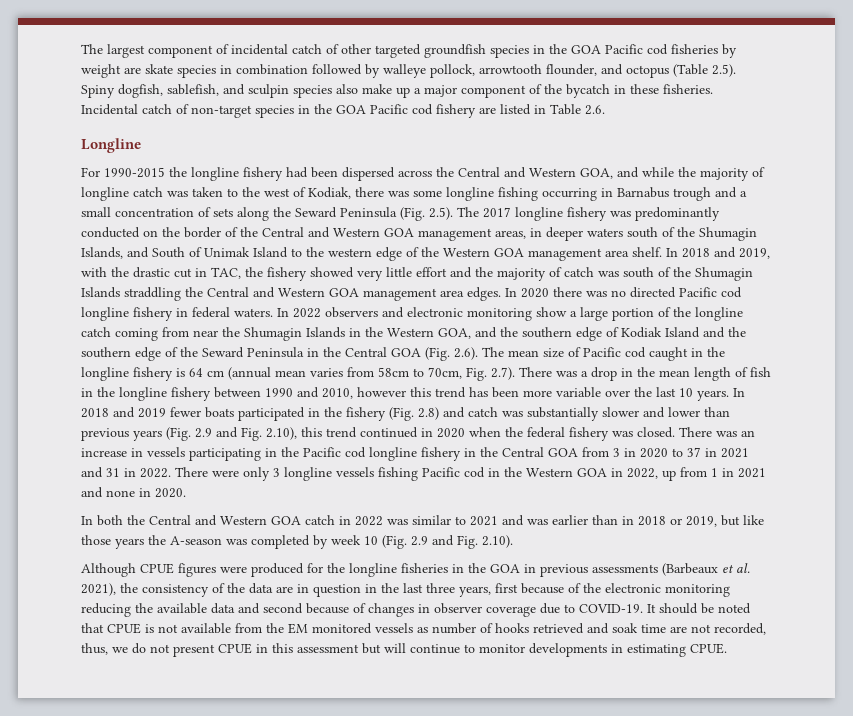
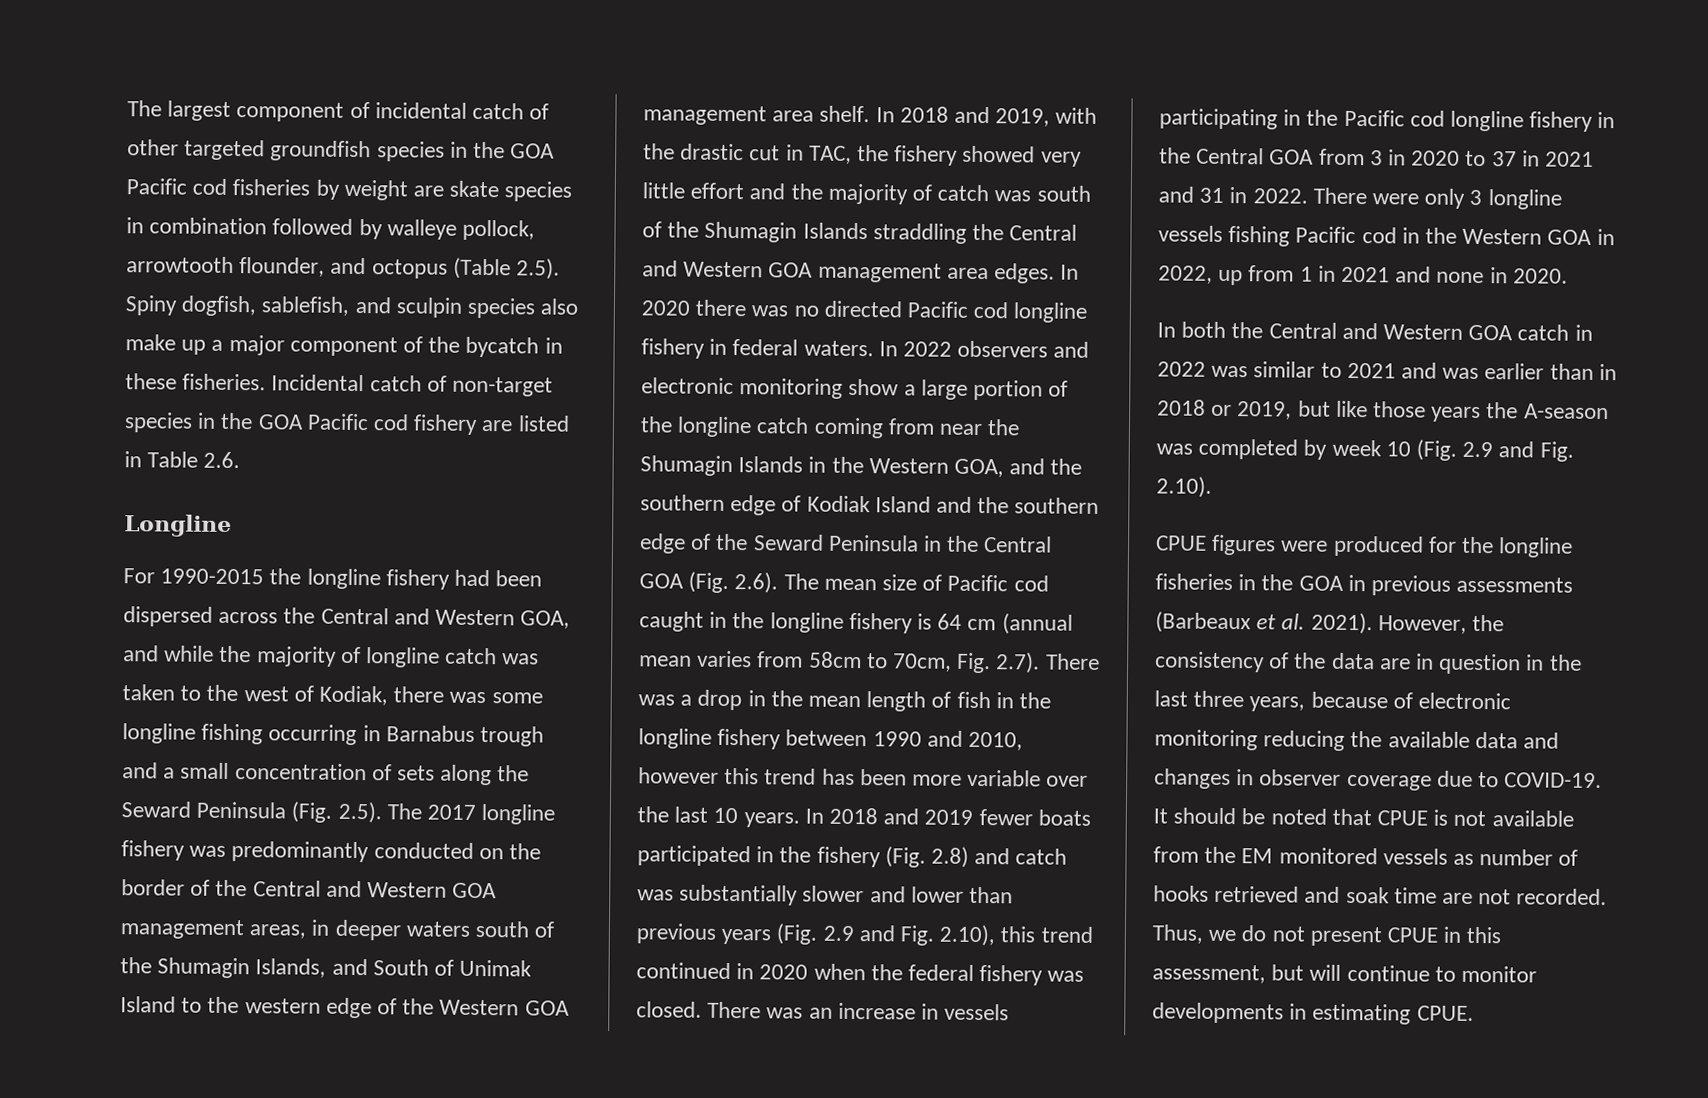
- Although CPUE figures were produced for the longline fisheries in the GOA in previous assessments (Barbeaux et al. 2021), the consistency of the data are in question in the last three years, first because of the electronic monitoring reducing the available data and second because of changes in observer coverage due to COVID-19.
+ CPUE figures were produced for the longline fisheries in the GOA in previous assessments (Barbeaux et al. 2021). However, the consistency of the data are in question in the last three years, because of electronic monitoring reducing the available data and changes in observer coverage due to COVID-19.
- It should be noted that CPUE is not available from the EM monitored vessels as number of hooks retrieved and soak time are not recorded, thus, we do not present CPUE in this assessment but will continue to monitor developments in estimating CPUE.
+ It should be noted that CPUE is not available from the EM monitored vessels as number of hooks retrieved and soak time are not recorded. Thus, we do not present CPUE in this assessment, but will continue to monitor developments in estimating CPUE.

